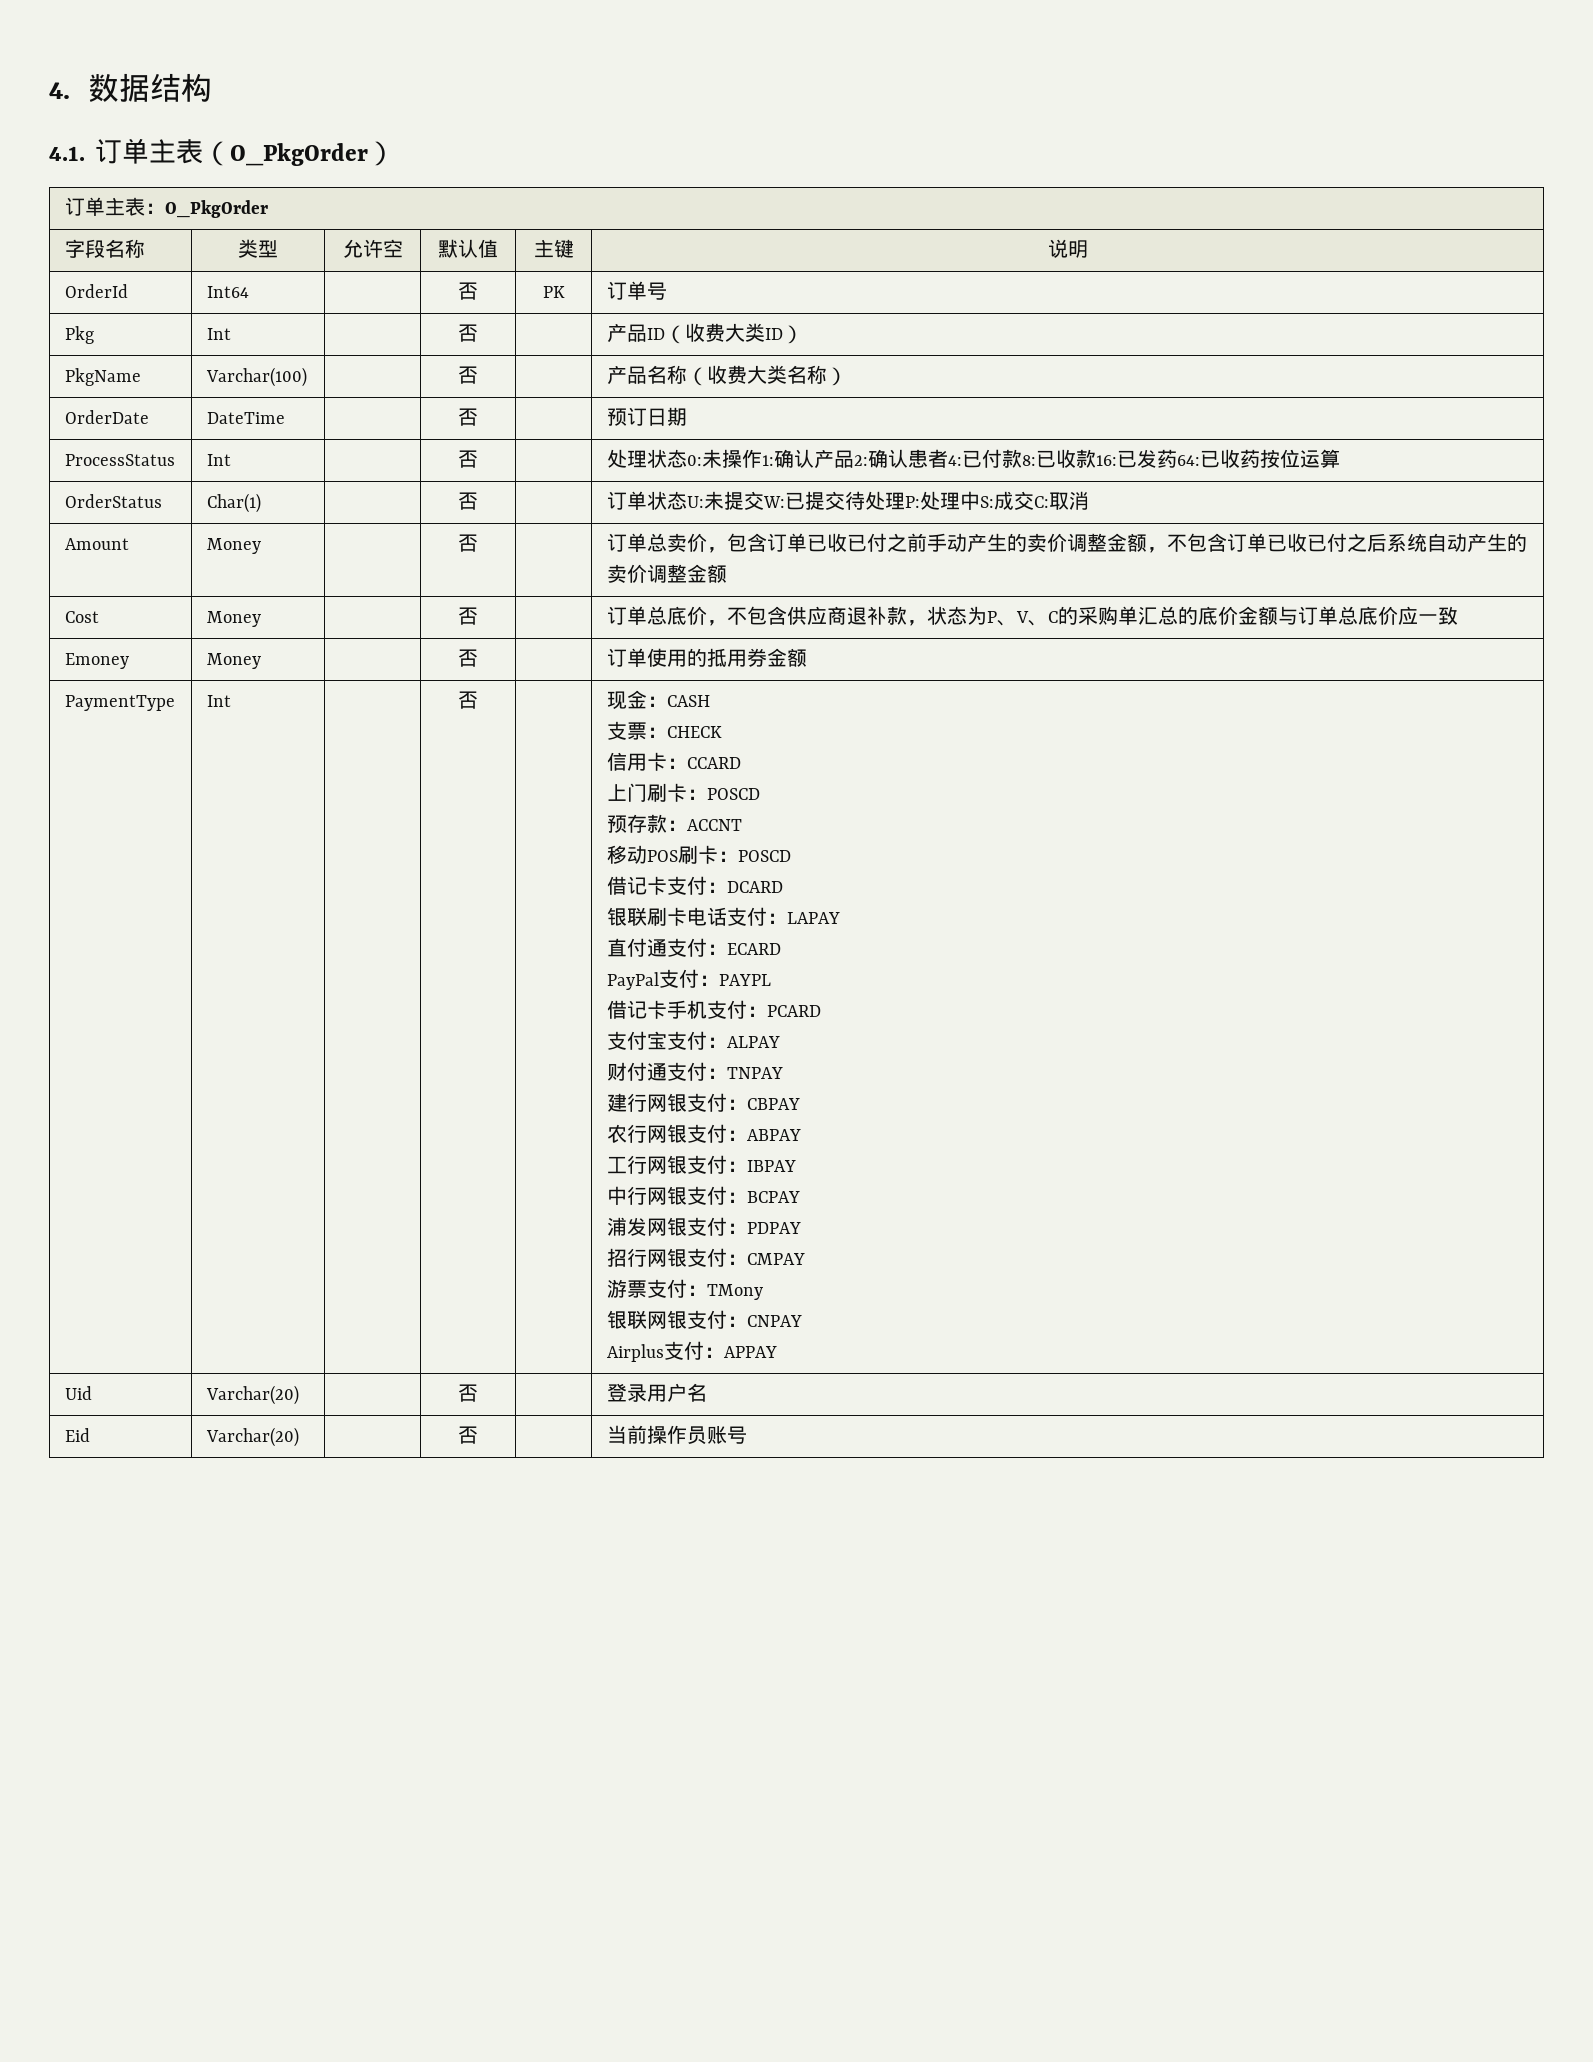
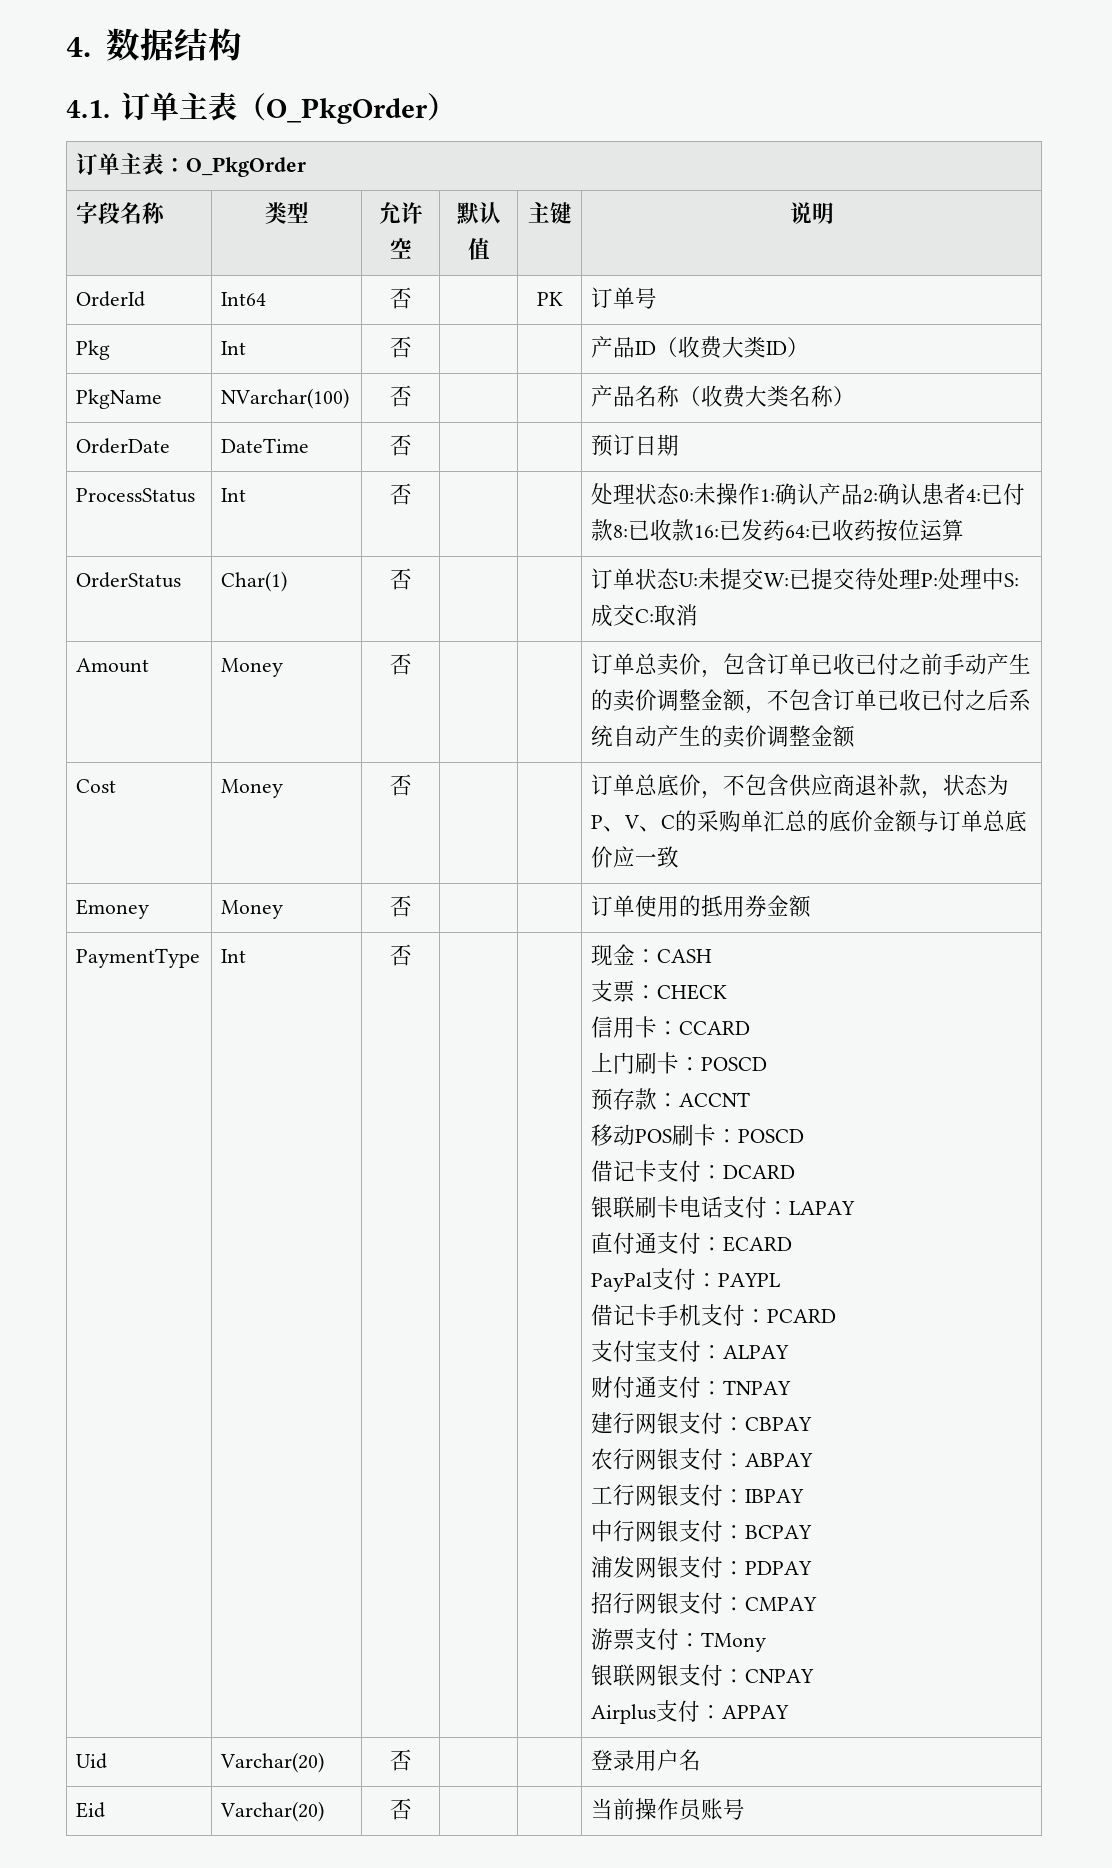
- OrderId | Int64 | | 否 | PK | 订单号
+ OrderId | Int64 | 否 | | PK | 订单号
- Pkg | Int | | 否 | | 产品ID（收费大类ID）
+ Pkg | Int | 否 | | | 产品ID（收费大类ID）
- PkgName | Varchar(100) | | 否 | | 产品名称（收费大类名称）
+ PkgName | NVarchar(100) | 否 | | | 产品名称（收费大类名称）
- OrderDate | DateTime | | 否 | | 预订日期
+ OrderDate | DateTime | 否 | | | 预订日期
- ProcessStatus | Int | | 否 | | 处理状态0:未操作1:确认产品2:确认患者4:已付款8:已收款16:已发药64:已收药按位运算
+ ProcessStatus | Int | 否 | | | 处理状态0:未操作1:确认产品2:确认患者4:已付款8:已收款16:已发药64:已收药按位运算
- OrderStatus | Char(1) | | 否 | | 订单状态U:未提交W:已提交待处理P:处理中S:成交C:取消
+ OrderStatus | Char(1) | 否 | | | 订单状态U:未提交W:已提交待处理P:处理中S:成交C:取消
- Amount | Money | | 否 | | 订单总卖价，包含订单已收已付之前手动产生的卖价调整金额，不包含订单已收已付之后系统自动产生的卖价调整金额
+ Amount | Money | 否 | | | 订单总卖价，包含订单已收已付之前手动产生的卖价调整金额，不包含订单已收已付之后系统自动产生的卖价调整金额
- Cost | Money | | 否 | | 订单总底价，不包含供应商退补款，状态为P、V、C的采购单汇总的底价金额与订单总底价应一致
+ Cost | Money | 否 | | | 订单总底价，不包含供应商退补款，状态为P、V、C的采购单汇总的底价金额与订单总底价应一致
- Emoney | Money | | 否 | | 订单使用的抵用券金额
+ Emoney | Money | 否 | | | 订单使用的抵用券金额
- PaymentType | Int | | 否
+ PaymentType | Int | 否
- Uid | Varchar(20) | | 否 | | 登录用户名
+ Uid | Varchar(20) | 否 | | | 登录用户名
- Eid | Varchar(20) | | 否 | | 当前操作员账号
+ Eid | Varchar(20) | 否 | | | 当前操作员账号

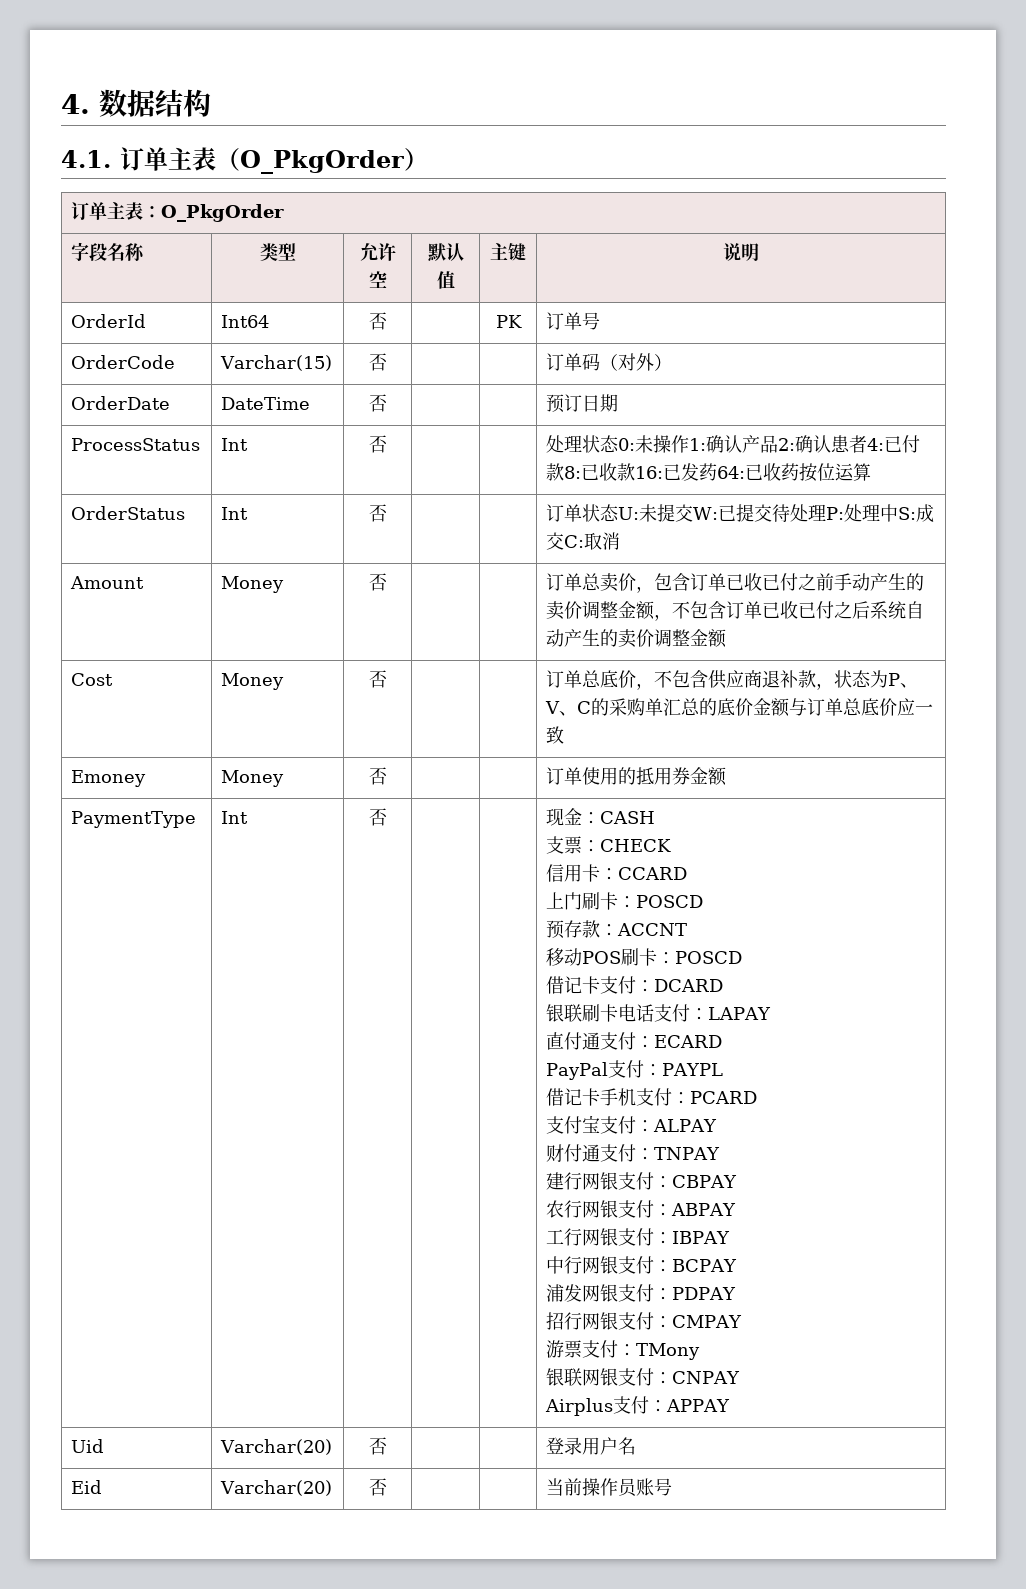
- Pkg | Int | 否 | | | 产品ID（收费大类ID）
- PkgName | NVarchar(100) | 否 | | | 产品名称（收费大类名称）
+ OrderCode | Varchar(15) | 否 | | | 订单码（对外）
- OrderStatus | Char(1) | 否 | | | 订单状态U:未提交W:已提交待处理P:处理中S:成交C:取消
+ OrderStatus | Int | 否 | | | 订单状态U:未提交W:已提交待处理P:处理中S:成交C:取消

